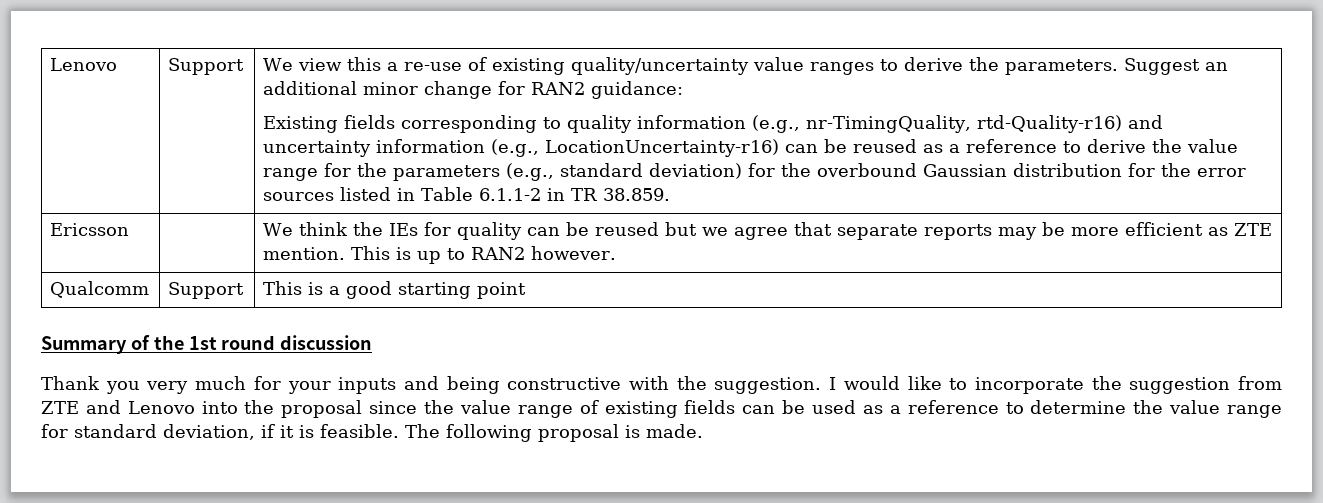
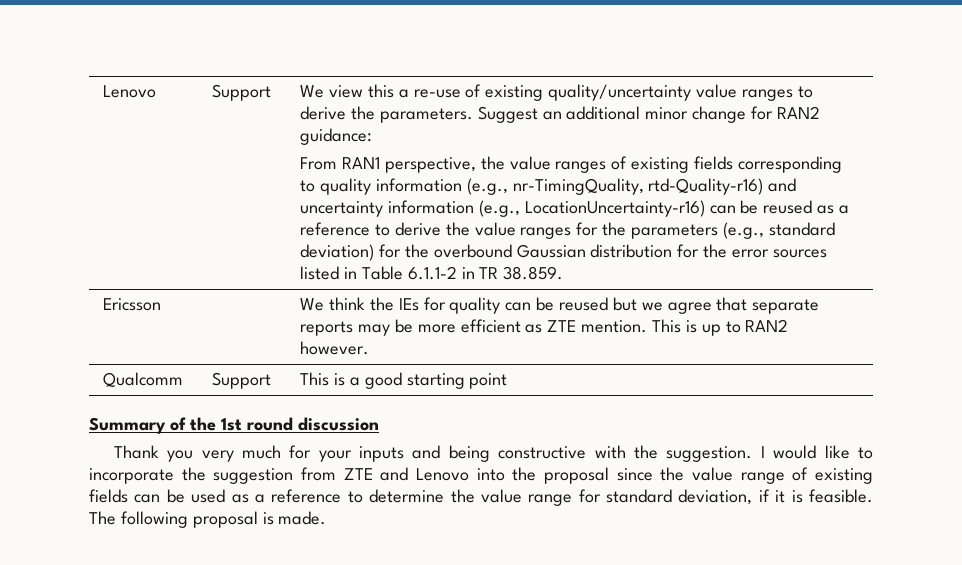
- Existing fields corresponding to quality information (e.g., nr-TimingQuality, rtd-Quality-r16) and uncertainty information (e.g., LocationUncertainty-r16) can be reused as a reference to derive the value range for the parameters (e.g., standard deviation) for the overbound Gaussian distribution for the error sources listed in Table 6.1.1-2 in TR 38.859.
+ From RAN1 perspective, the value ranges of existing fields corresponding to quality information (e.g., nr-TimingQuality, rtd-Quality-r16) and uncertainty information (e.g., LocationUncertainty-r16) can be reused as a reference to derive the value ranges for the parameters (e.g., standard deviation) for the overbound Gaussian distribution for the error sources listed in Table 6.1.1-2 in TR 38.859.

